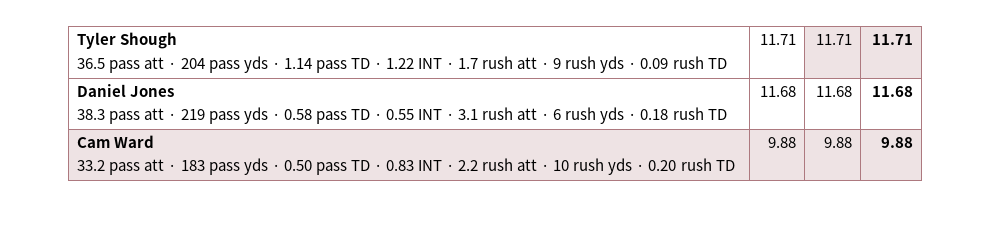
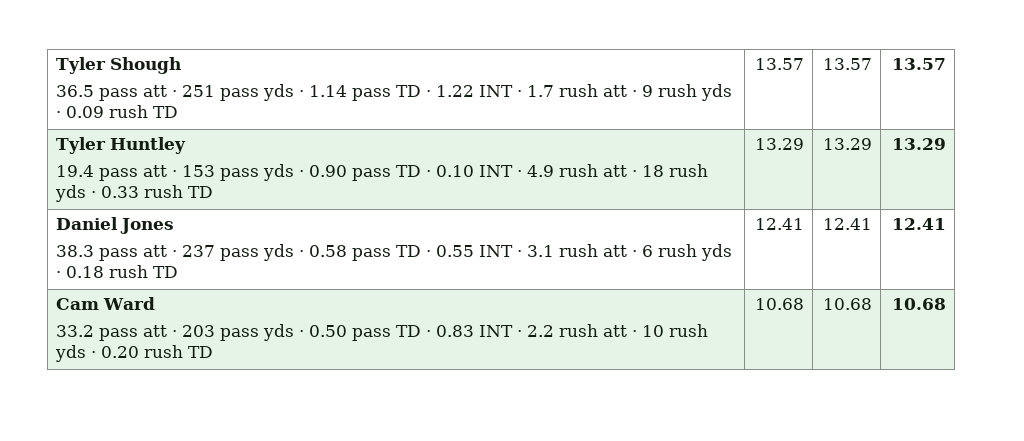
  Tyler Shough
- 36.5 pass att · 204 pass yds · 1.14 pass TD · 1.22 INT · 1.7 rush att · 9 rush yds · 0.09 rush TD | 11.71 | 11.71 | 11.71
+ 36.5 pass att · 251 pass yds · 1.14 pass TD · 1.22 INT · 1.7 rush att · 9 rush yds · 0.09 rush TD | 13.57 | 13.57 | 13.57
+ Tyler Huntley
+ 19.4 pass att · 153 pass yds · 0.90 pass TD · 0.10 INT · 4.9 rush att · 18 rush yds · 0.33 rush TD | 13.29 | 13.29 | 13.29
  Daniel Jones
- 38.3 pass att · 219 pass yds · 0.58 pass TD · 0.55 INT · 3.1 rush att · 6 rush yds · 0.18 rush TD | 11.68 | 11.68 | 11.68
+ 38.3 pass att · 237 pass yds · 0.58 pass TD · 0.55 INT · 3.1 rush att · 6 rush yds · 0.18 rush TD | 12.41 | 12.41 | 12.41
  Cam Ward
- 33.2 pass att · 183 pass yds · 0.50 pass TD · 0.83 INT · 2.2 rush att · 10 rush yds · 0.20 rush TD | 9.88 | 9.88 | 9.88
+ 33.2 pass att · 203 pass yds · 0.50 pass TD · 0.83 INT · 2.2 rush att · 10 rush yds · 0.20 rush TD | 10.68 | 10.68 | 10.68

